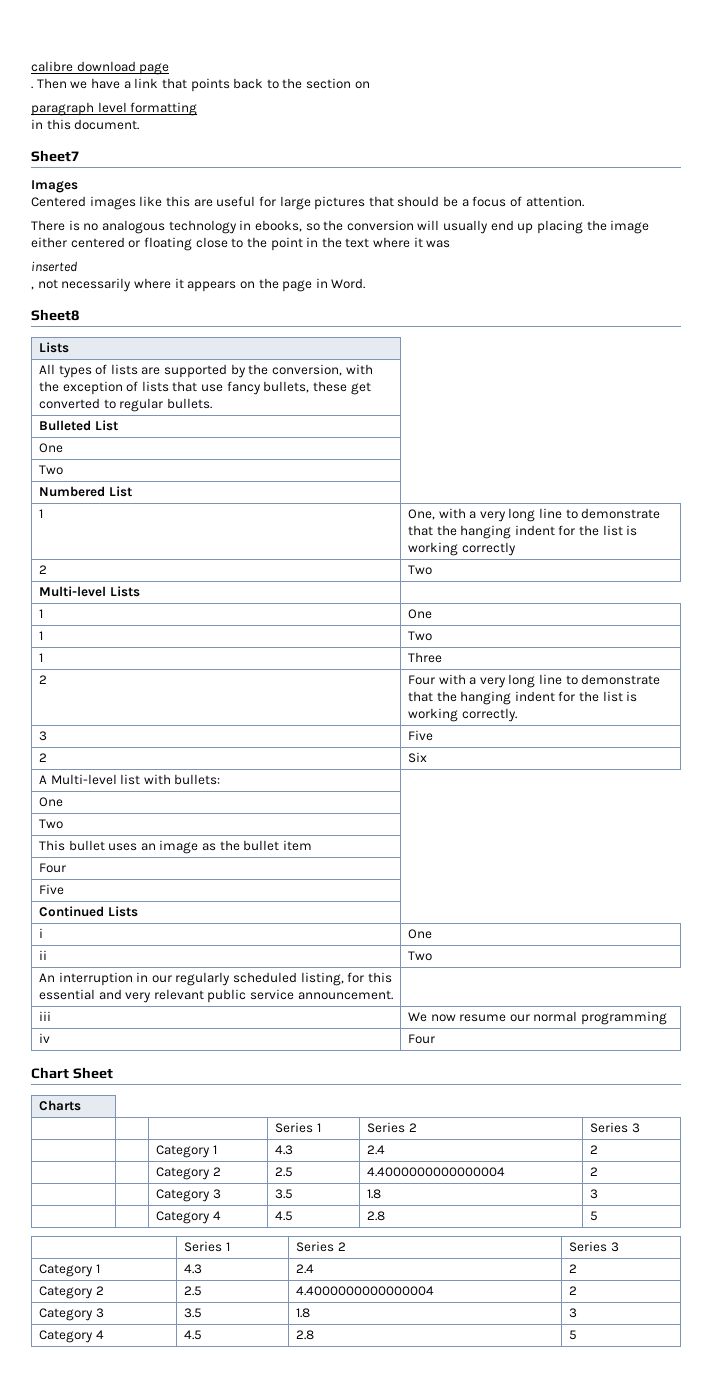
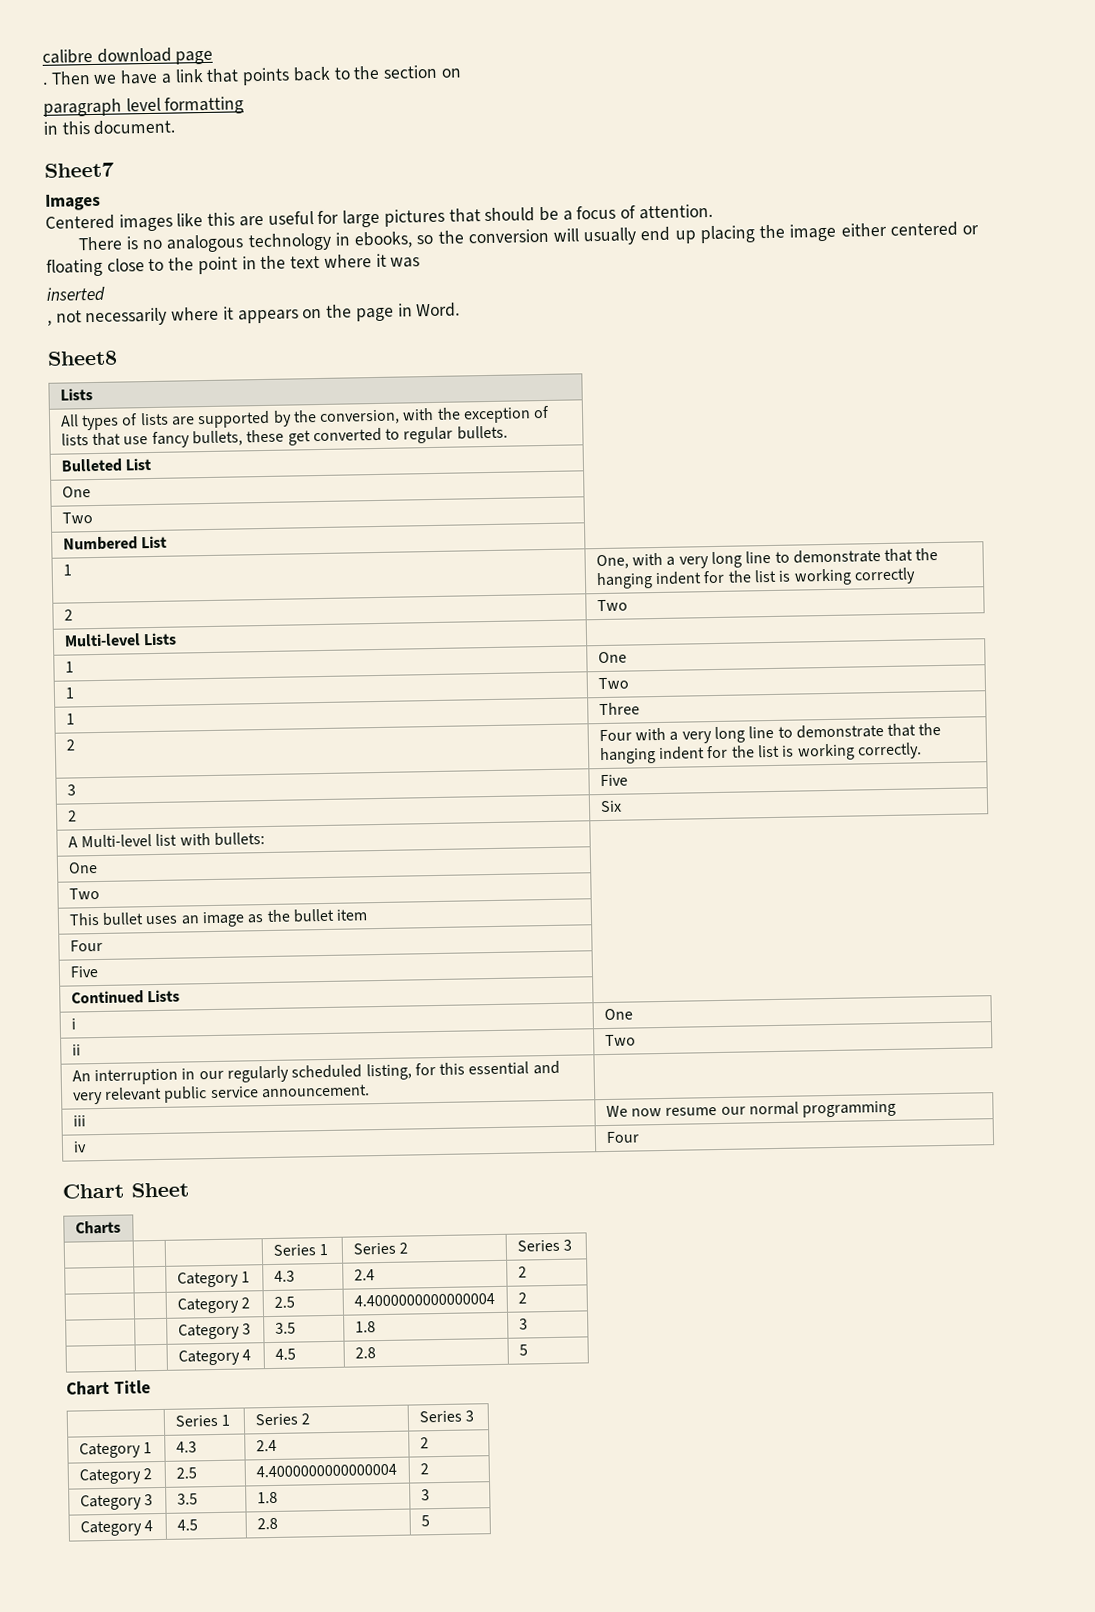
+ Chart Title

